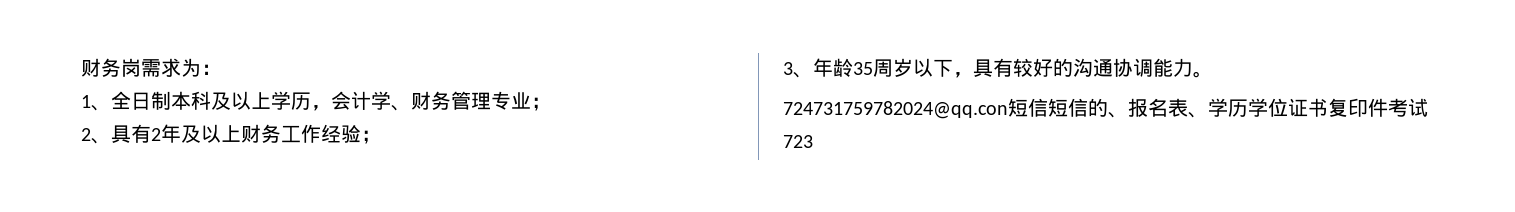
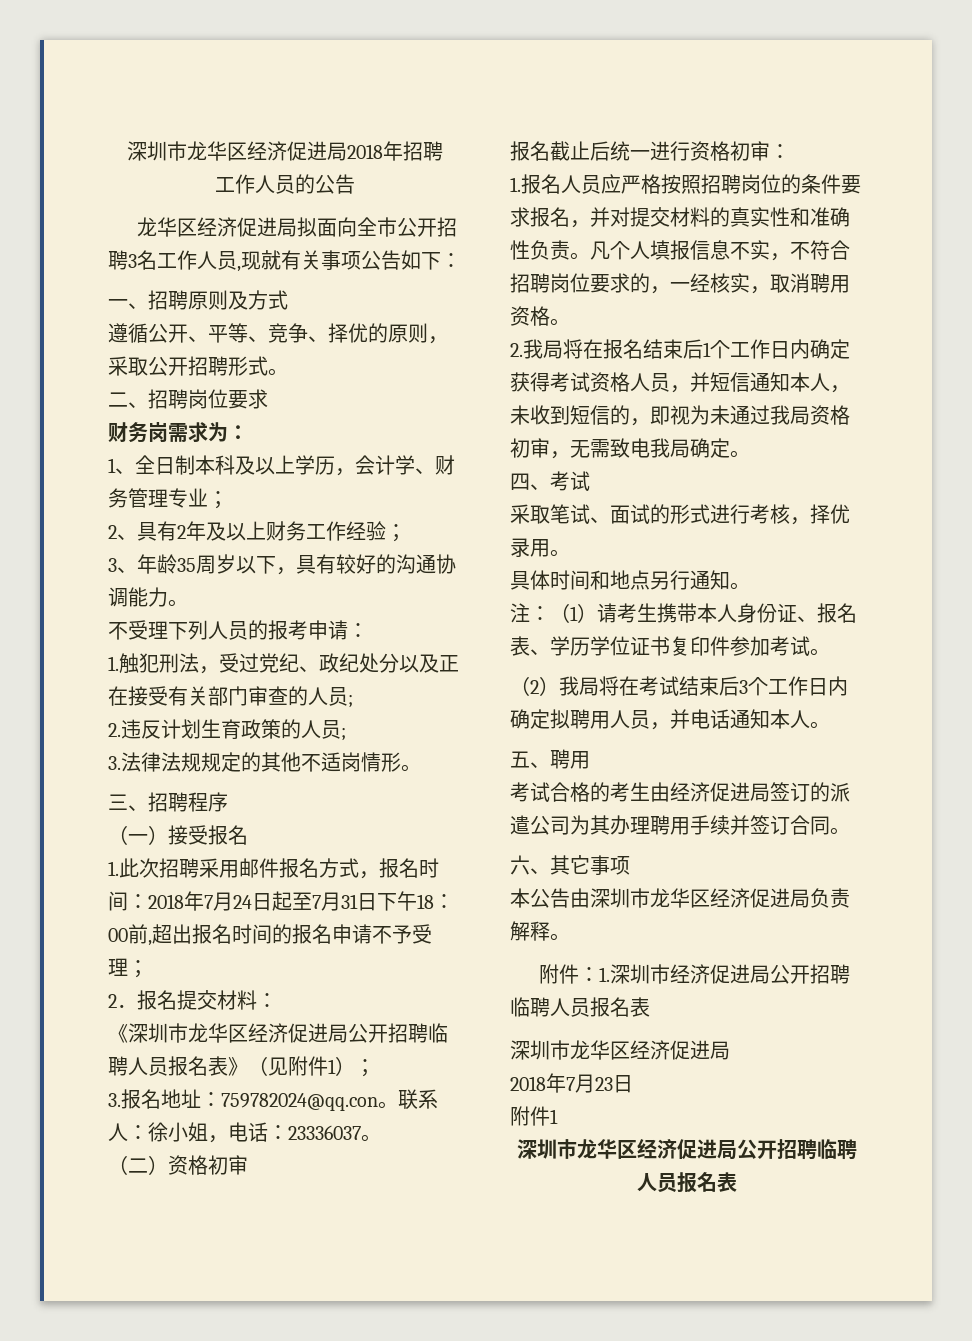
+ 深圳市龙华区经济促进局2018年招聘
+ 工作人员的公告
+ 龙华区经济促进局拟面向全市公开招聘3名工作人员,现就有关事项公告如下：
+ 一、招聘原则及方式
+ 遵循公开、平等、竞争、择优的原则，采取公开招聘形式。
+ 二、招聘岗位要求
- 724731759782024@qq.con短信短信的、报名表、学历学位证书复印件考试723
+ 不受理下列人员的报考申请：
+ 1.触犯刑法，受过党纪、政纪处分以及正在接受有关部门审查的人员;
+ 2.违反计划生育政策的人员;
+ 3.法律法规规定的其他不适岗情形。
+ 三、招聘程序
+ （一）接受报名
+ 1.此次招聘采用邮件报名方式，报名时间：2018年7月24日起至7月31日下午18：00前,超出报名时间的报名申请不予受理；
+ 2．报名提交材料：
+ 《深圳市龙华区经济促进局公开招聘临聘人员报名表》（见附件1）；
+ 3.报名地址：759782024@qq.con。联系人：徐小姐，电话：23336037。
+ （二）资格初审
+ 报名截止后统一进行资格初审：
+ 1.报名人员应严格按照招聘岗位的条件要求报名，并对提交材料的真实性和准确性负责。凡个人填报信息不实，不符合招聘岗位要求的，一经核实，取消聘用资格。
+ 2.我局将在报名结束后1个工作日内确定获得考试资格人员，并短信通知本人，未收到短信的，即视为未通过我局资格初审，无需致电我局确定。
+ 四、考试
+ 采取笔试、面试的形式进行考核，择优录用。
+ 具体时间和地点另行通知。
+ 注：（1）请考生携带本人身份证、报名表、学历学位证书复印件参加考试。
+ （2）我局将在考试结束后3个工作日内确定拟聘用人员，并电话通知本人。
+ 五、聘用
+ 考试合格的考生由经济促进局签订的派遣公司为其办理聘用手续并签订合同。
+ 六、其它事项
+ 本公告由深圳市龙华区经济促进局负责解释。
+ 附件：1.深圳市经济促进局公开招聘临聘人员报名表
+ 深圳市龙华区经济促进局
+ 2018年7月23日
+ 附件1
+ 深圳市龙华区经济促进局公开招聘临聘人员报名表

